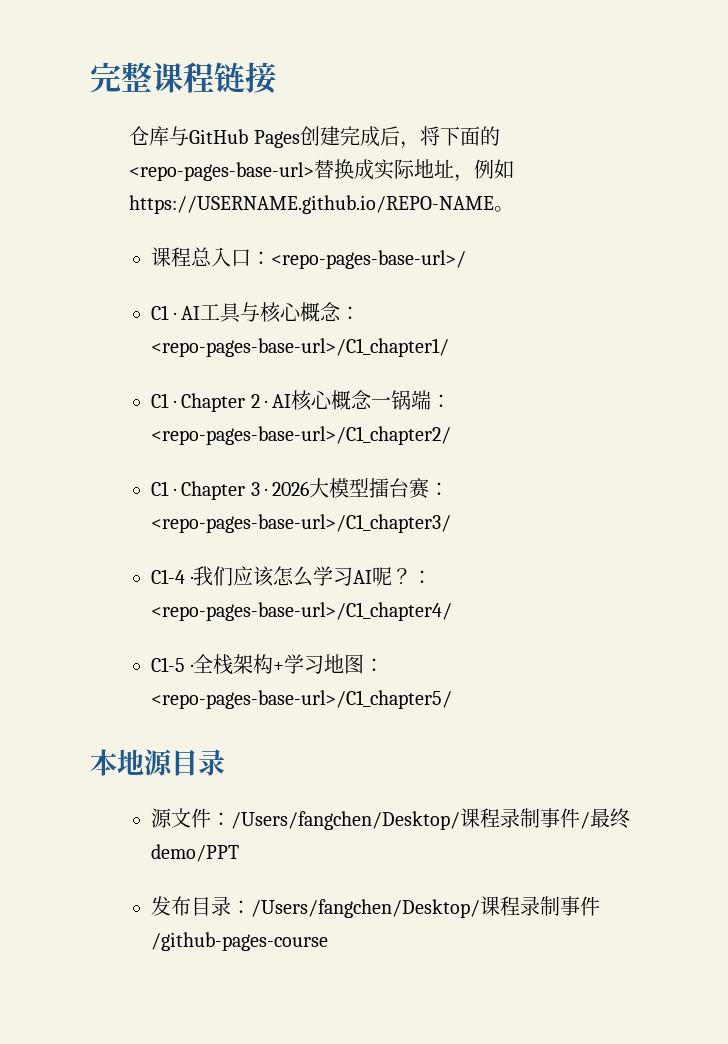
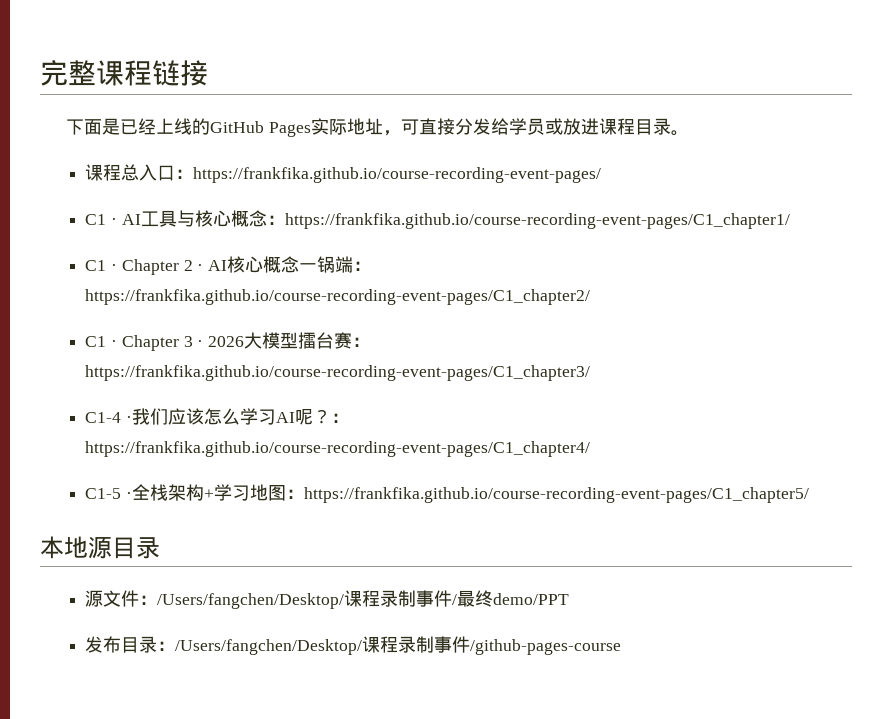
- 仓库与GitHub Pages创建完成后，将下面的<repo-pages-base-url>替换成实际地址，例如https://USERNAME.github.io/REPO-NAME。
+ 下面是已经上线的GitHub Pages实际地址，可直接分发给学员或放进课程目录。
- 课程总入口：<repo-pages-base-url>/
+ 课程总入口：https://frankfika.github.io/course-recording-event-pages/
- C1 · AI工具与核心概念：<repo-pages-base-url>/C1_chapter1/
+ C1 · AI工具与核心概念：https://frankfika.github.io/course-recording-event-pages/C1_chapter1/
- C1 · Chapter 2 · AI核心概念一锅端：<repo-pages-base-url>/C1_chapter2/
+ C1 · Chapter 2 · AI核心概念一锅端：https://frankfika.github.io/course-recording-event-pages/C1_chapter2/
- C1 · Chapter 3 · 2026大模型擂台赛：<repo-pages-base-url>/C1_chapter3/
+ C1 · Chapter 3 · 2026大模型擂台赛：https://frankfika.github.io/course-recording-event-pages/C1_chapter3/
- ：<repo-pages-base-url>/C1_chapter4/
+ ：https://frankfika.github.io/course-recording-event-pages/C1_chapter4/
- C1-5 ·全栈架构+学习地图：<repo-pages-base-url>/C1_chapter5/
+ C1-5 ·全栈架构+学习地图：https://frankfika.github.io/course-recording-event-pages/C1_chapter5/

